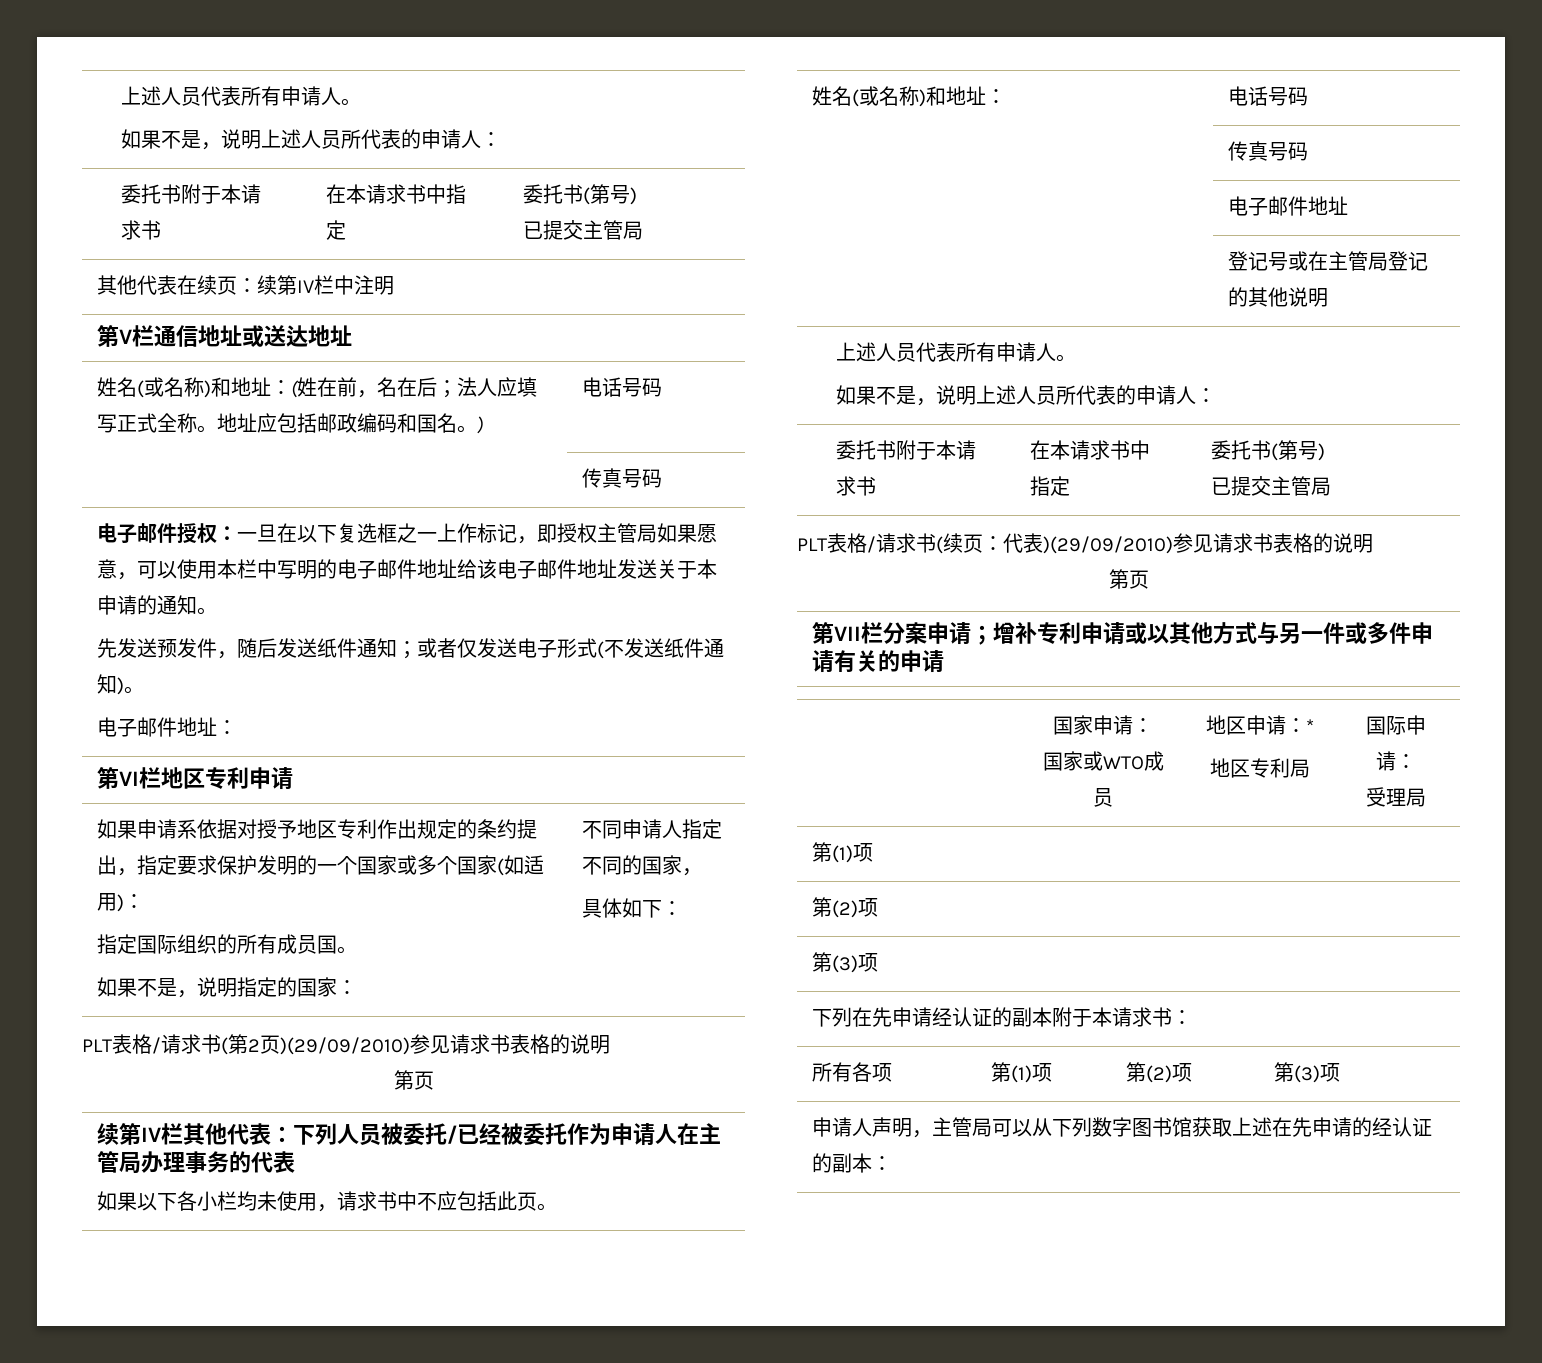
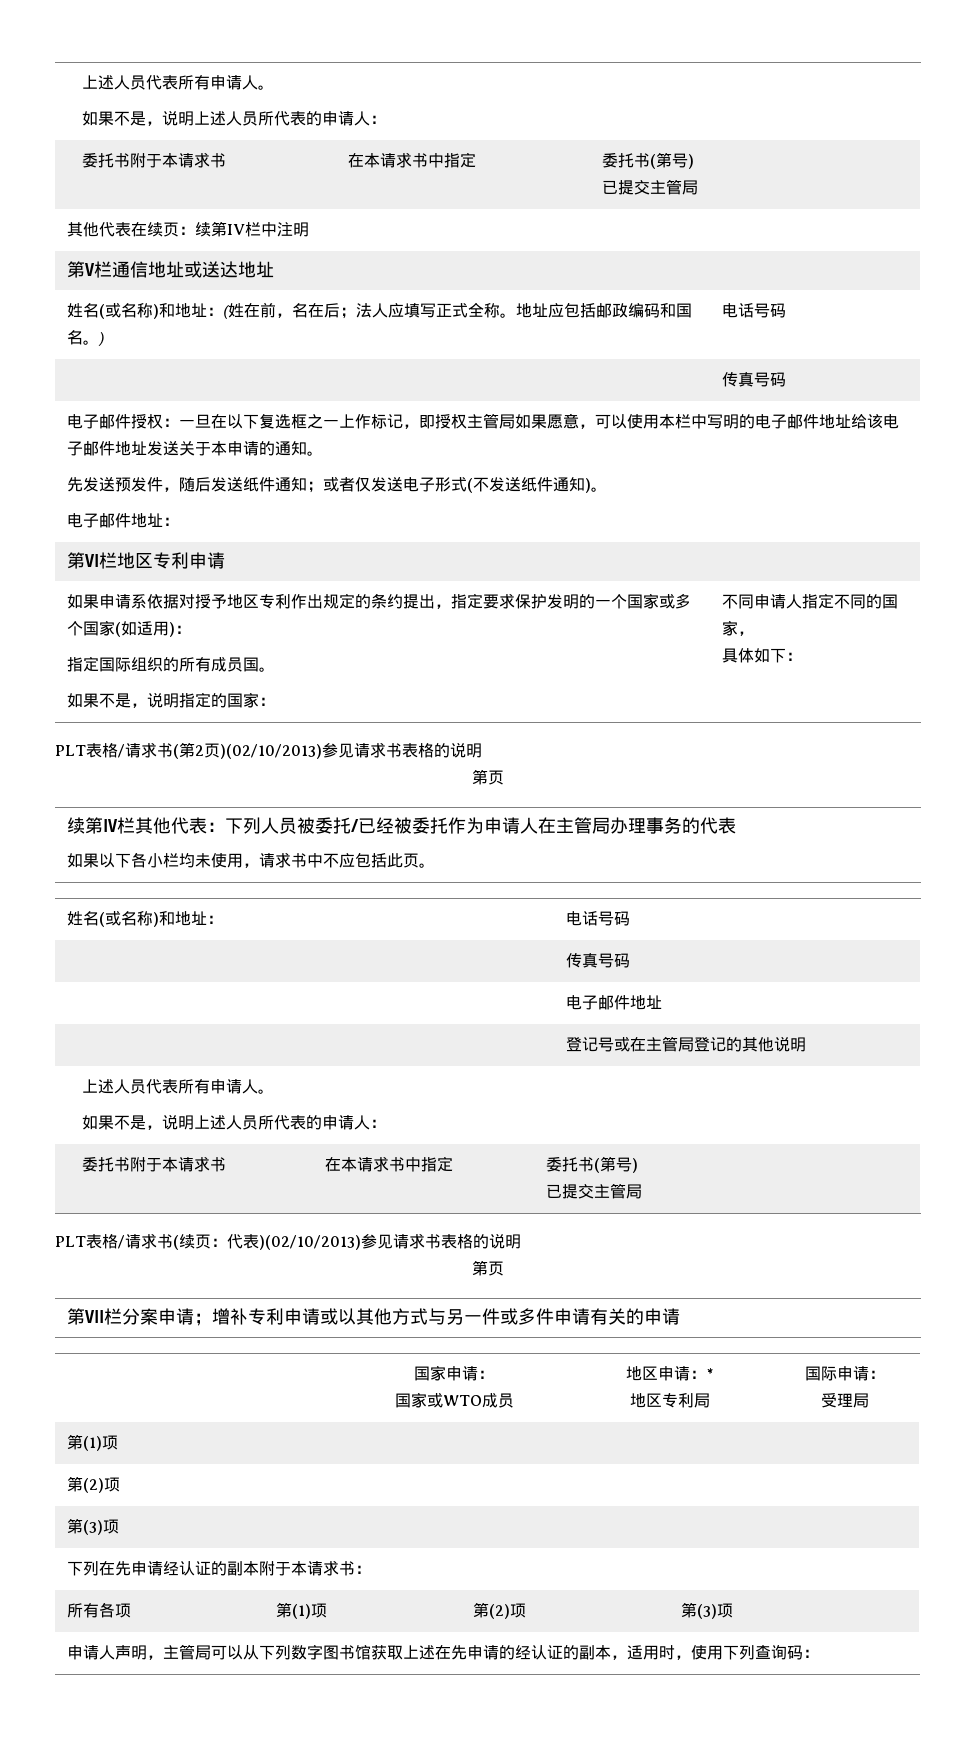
- PLT表格/请求书(第2页)(29/09/2010)参见请求书表格的说明
+ PLT表格/请求书(第2页)(02/10/2013)参见请求书表格的说明
- PLT表格/请求书(续页：代表)(29/09/2010)参见请求书表格的说明
+ PLT表格/请求书(续页：代表)(02/10/2013)参见请求书表格的说明
- 申请人声明，主管局可以从下列数字图书馆获取上述在先申请的经认证的副本：
+ 申请人声明，主管局可以从下列数字图书馆获取上述在先申请的经认证的副本，适用时，使用下列查询码：

